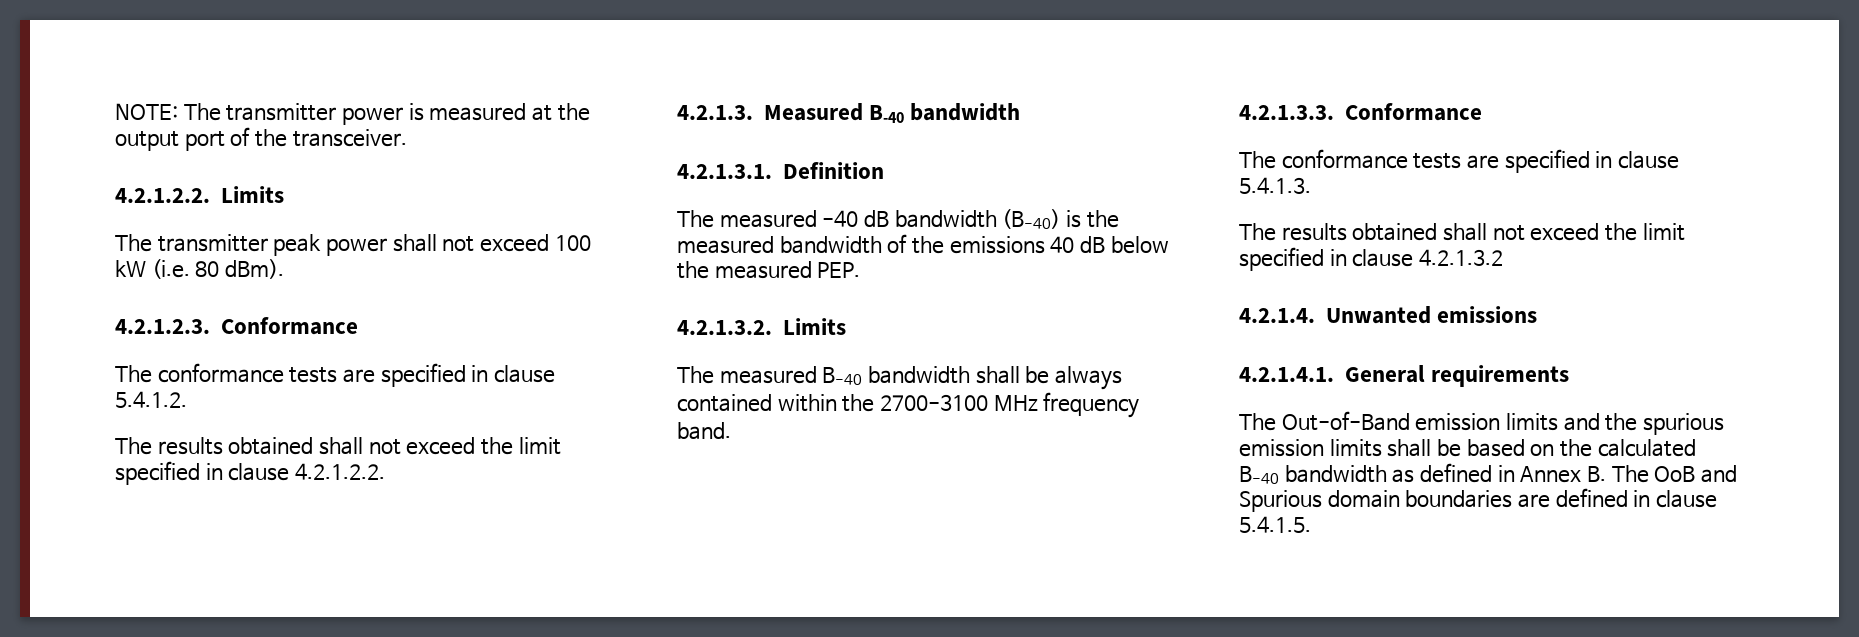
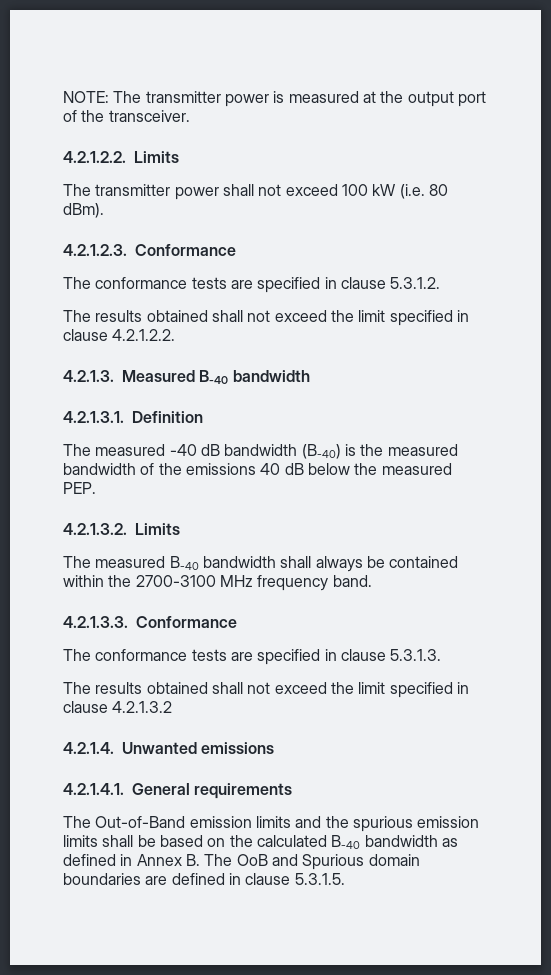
- The transmitter peak power shall not exceed 100 kW (i.e. 80 dBm).
+ The transmitter power shall not exceed 100 kW (i.e. 80 dBm).
- The conformance tests are specified in clause 5.4.1.2.
+ The conformance tests are specified in clause 5.3.1.2.
- The measured B-40 bandwidth shall be always contained within the 2700-3100 MHz frequency band.
+ The measured B-40 bandwidth shall always be contained within the 2700-3100 MHz frequency band.
- The conformance tests are specified in clause 5.4.1.3.
+ The conformance tests are specified in clause 5.3.1.3.
- The Out-of-Band emission limits and the spurious emission limits shall be based on the calculated B-40 bandwidth as defined in Annex B. The OoB and Spurious domain boundaries are defined in clause 5.4.1.5.
+ The Out-of-Band emission limits and the spurious emission limits shall be based on the calculated B-40 bandwidth as defined in Annex B. The OoB and Spurious domain boundaries are defined in clause 5.3.1.5.

